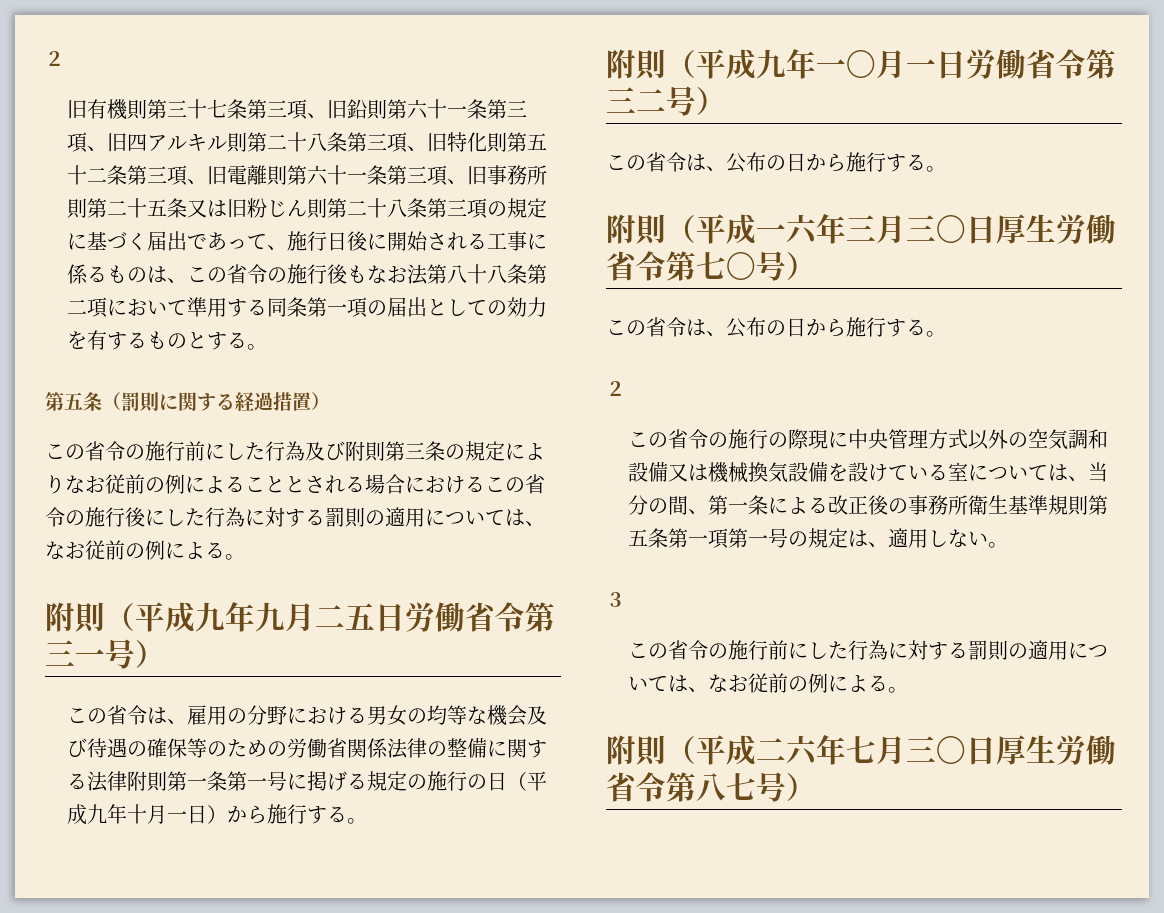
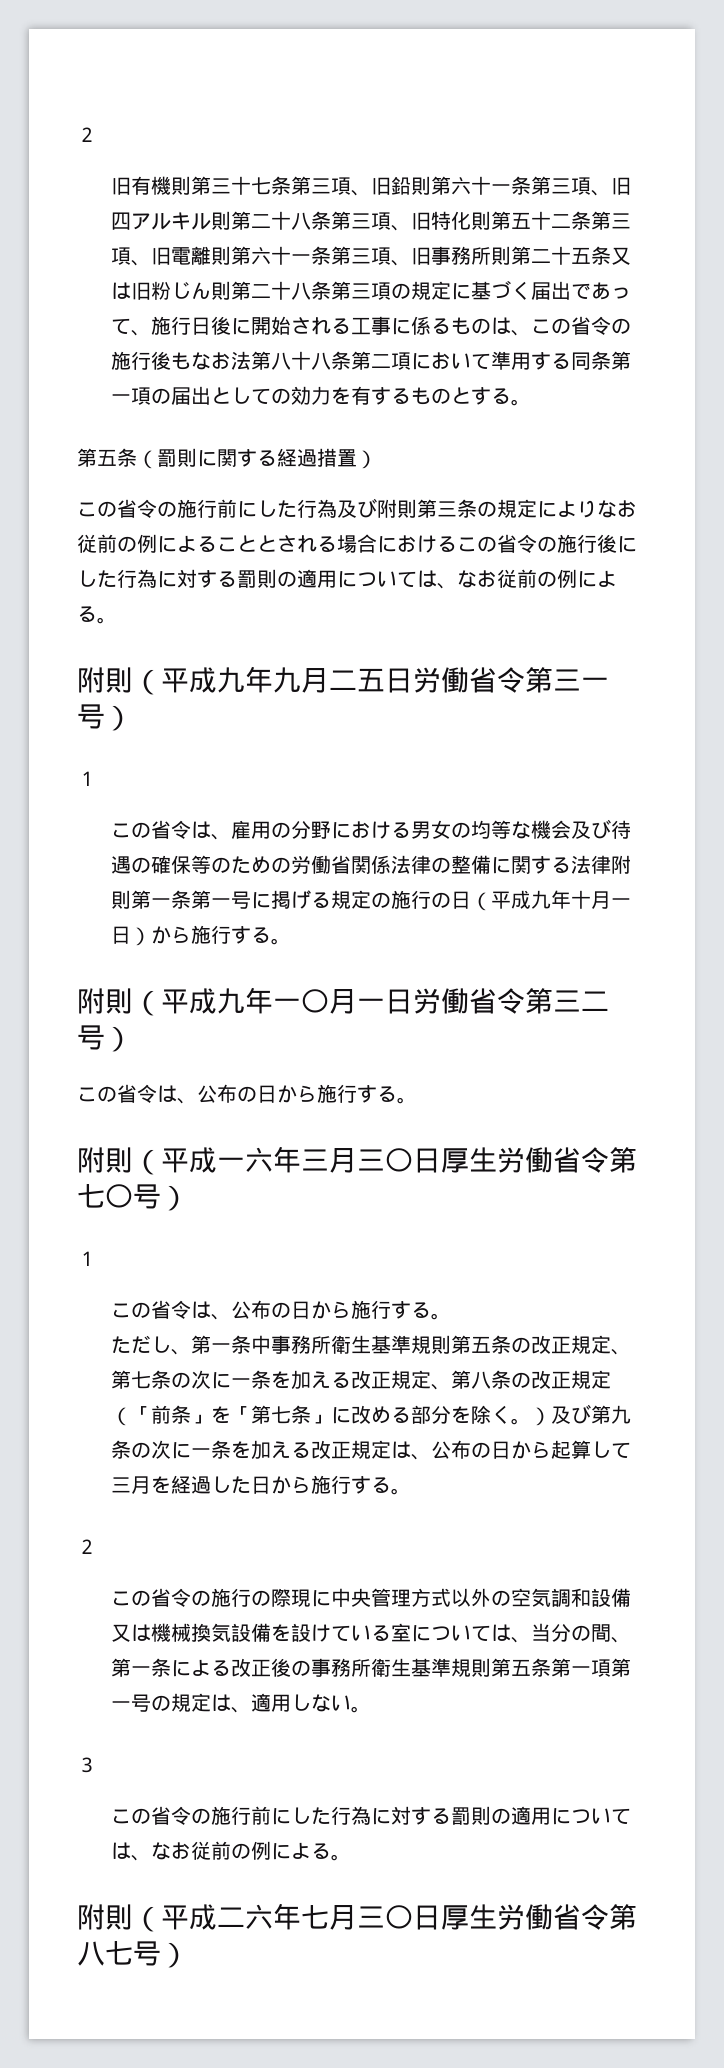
  附則（平成九年九月二五日労働省令第三一号）
+ １
  附則（平成一六年三月三〇日厚生労働省令第七〇号）
+ １
  この省令は、公布の日から施行する。
+ ただし、第一条中事務所衛生基準規則第五条の改正規定、第七条の次に一条を加える改正規定、第八条の改正規定（「前条」を「第七条」に改める部分を除く。）及び第九条の次に一条を加える改正規定は、公布の日から起算して三月を経過した日から施行する。

